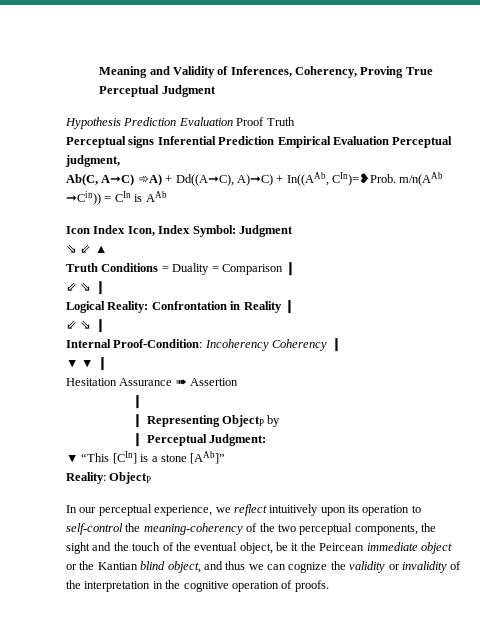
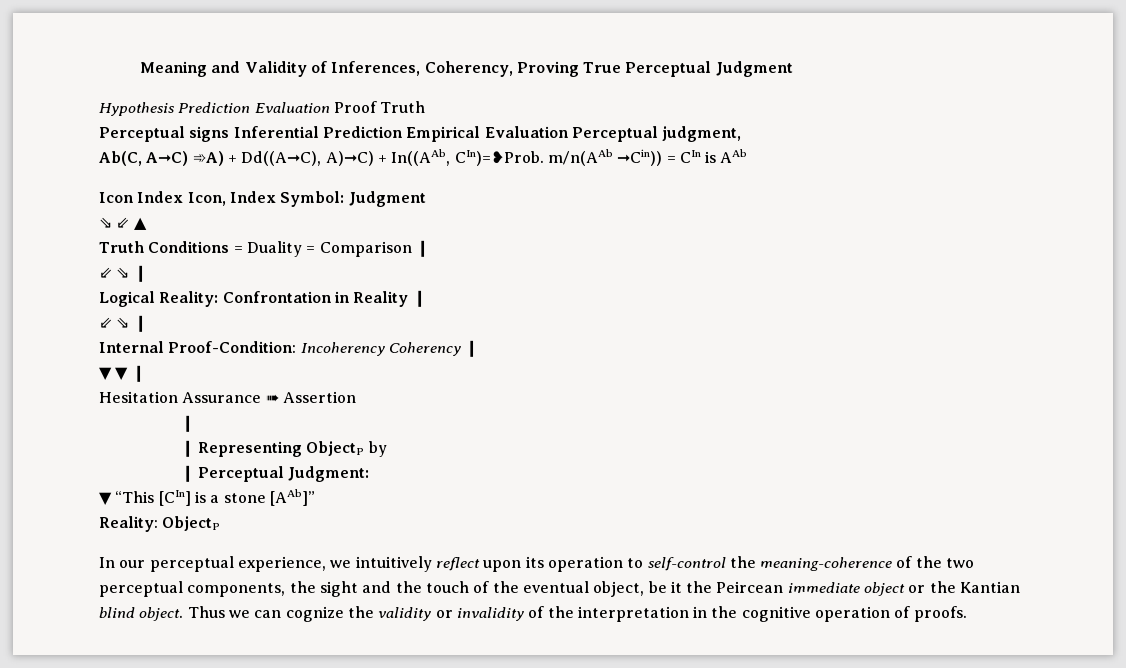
- In our perceptual experience, we reflect intuitively upon its operation to self-control the meaning-coherency of the two perceptual components, the sight and the touch of the eventual object, be it the Peircean immediate object or the Kantian blind object, and thus we can cognize the validity or invalidity of the interpretation in the cognitive operation of proofs.
+ In our perceptual experience, we intuitively reflect upon its operation to self-control the meaning-coherence of the two perceptual components, the sight and the touch of the eventual object, be it the Peircean immediate object or the Kantian blind object. Thus we can cognize the validity or invalidity of the interpretation in the cognitive operation of proofs.

